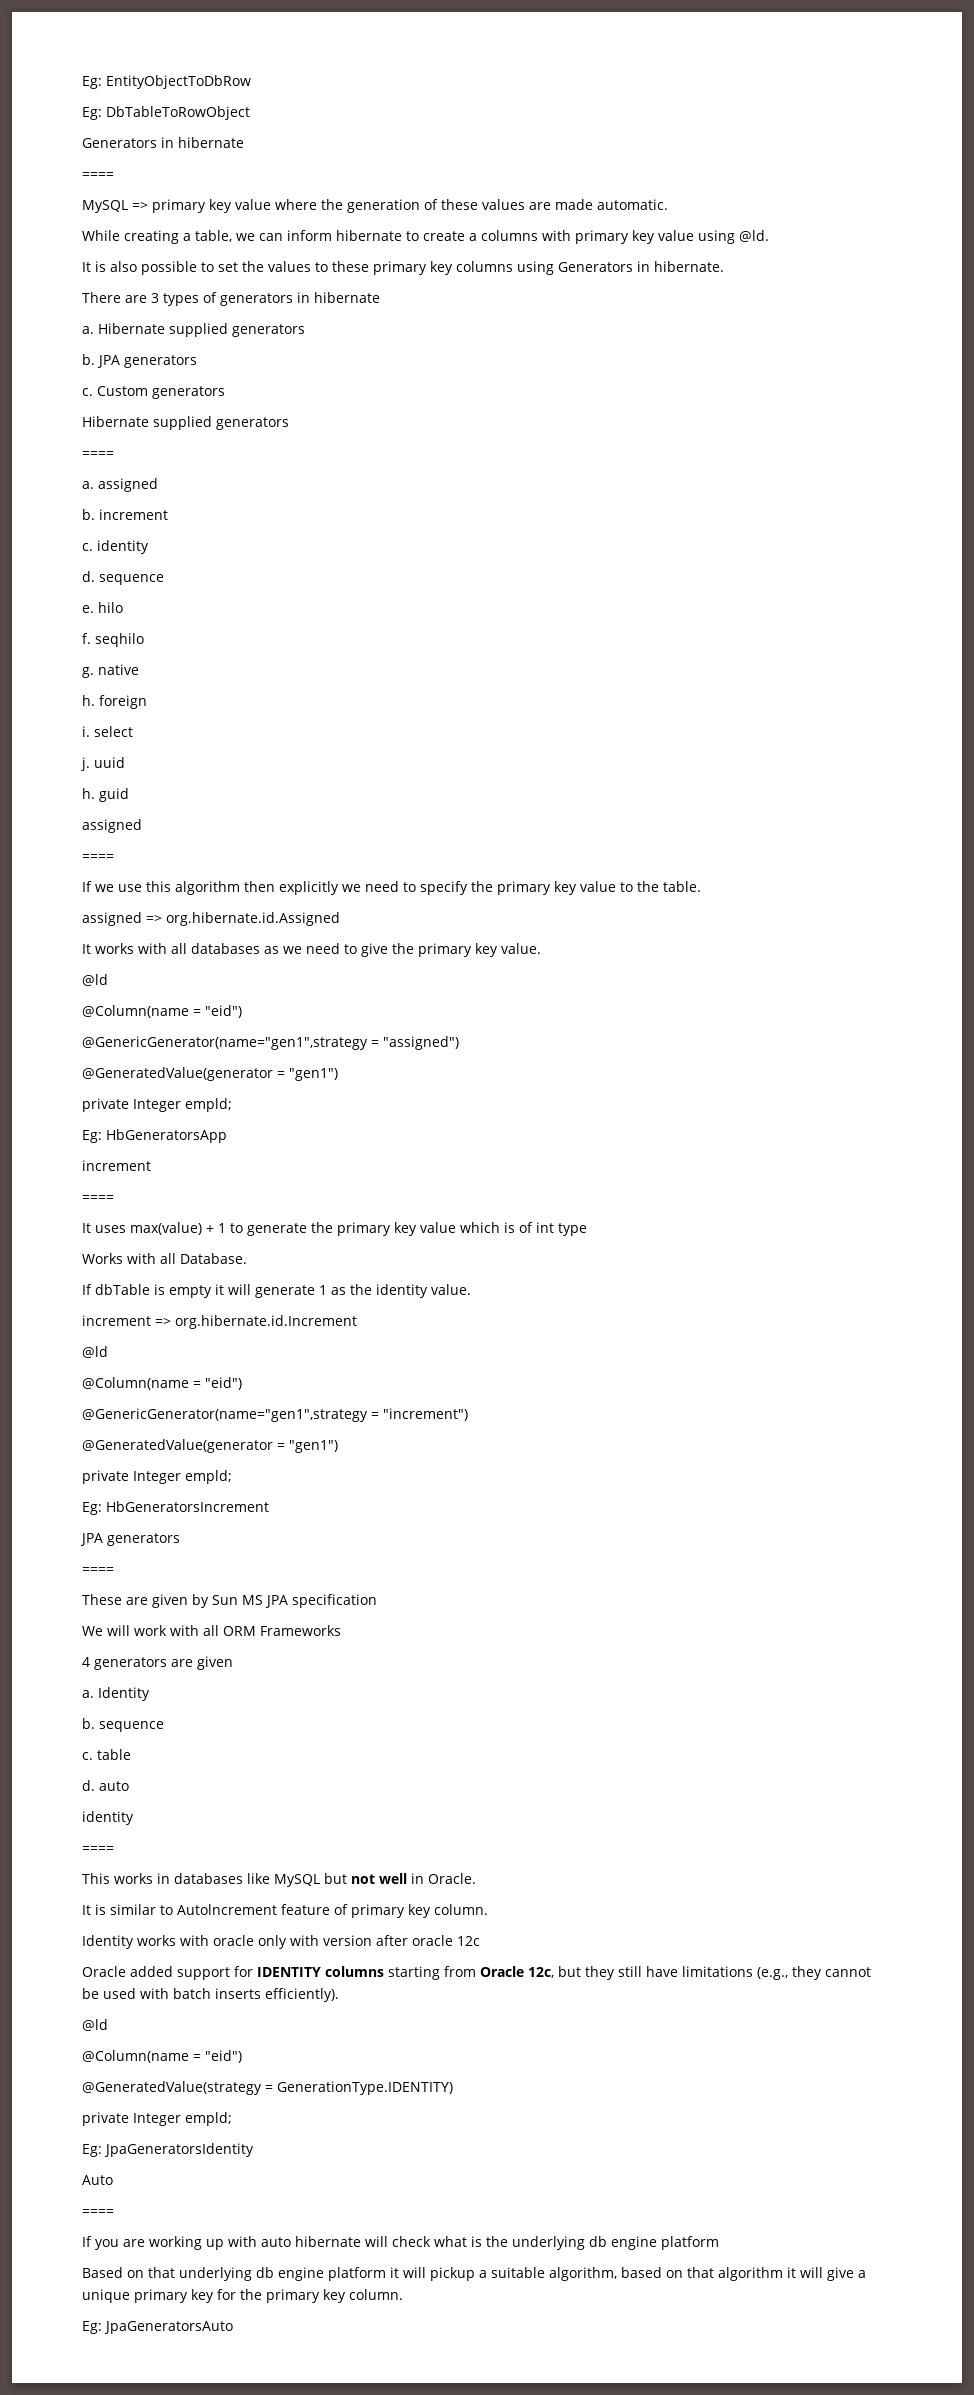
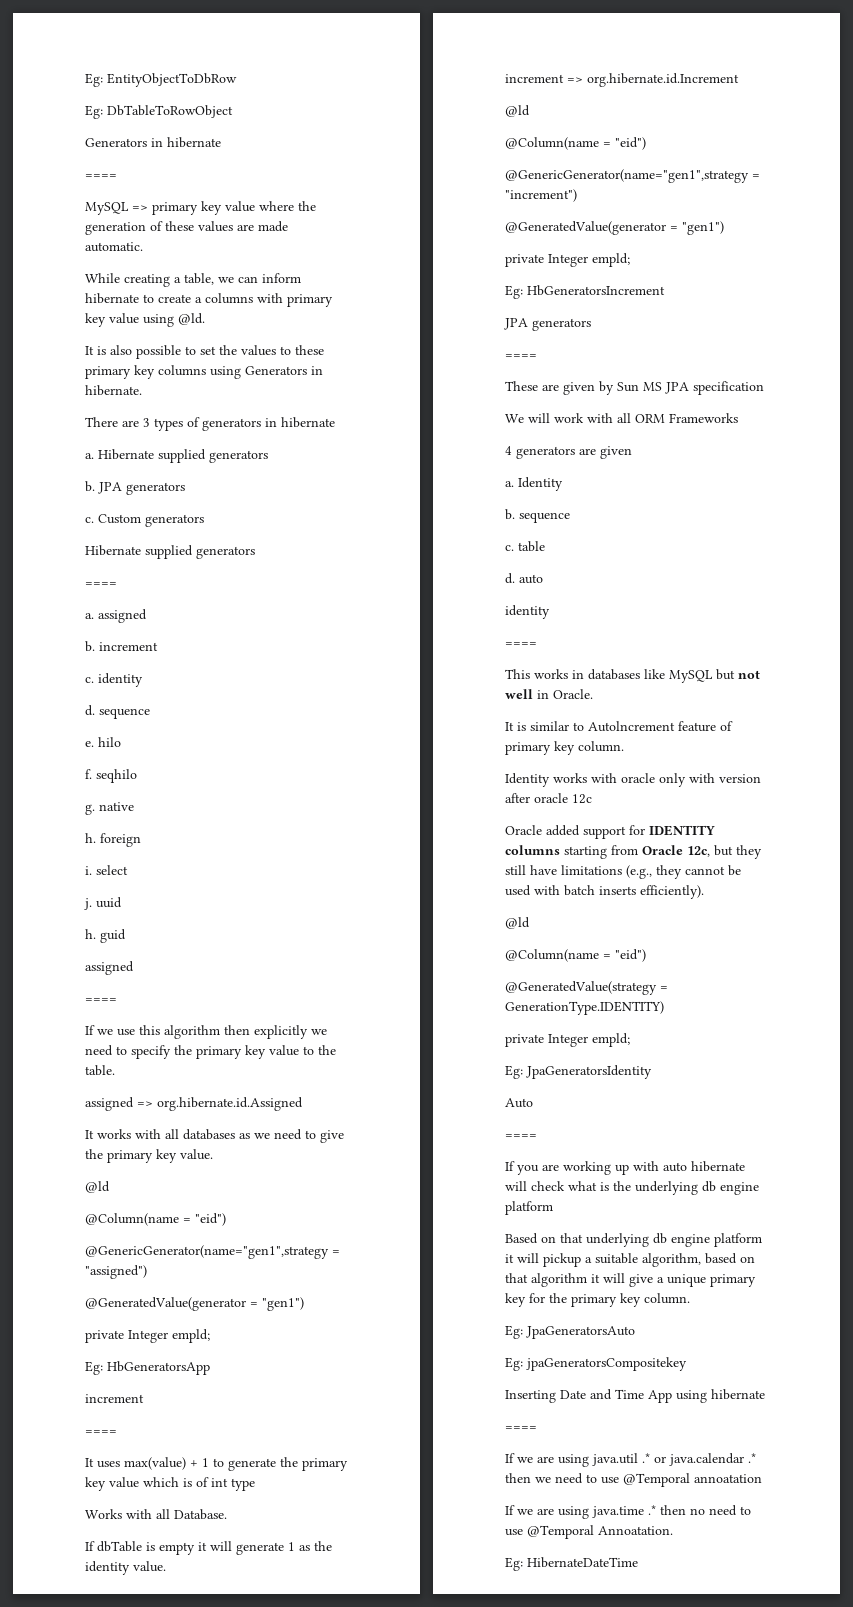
+ Eg: jpaGeneratorsCompositekey
+ Inserting Date and Time App using hibernate
+ ====
+ If we are using java.util .* or java.calendar .* then we need to use @Temporal annoatation
+ If we are using java.time .* then no need to use @Temporal Annoatation.
+ Eg: HibernateDateTime

